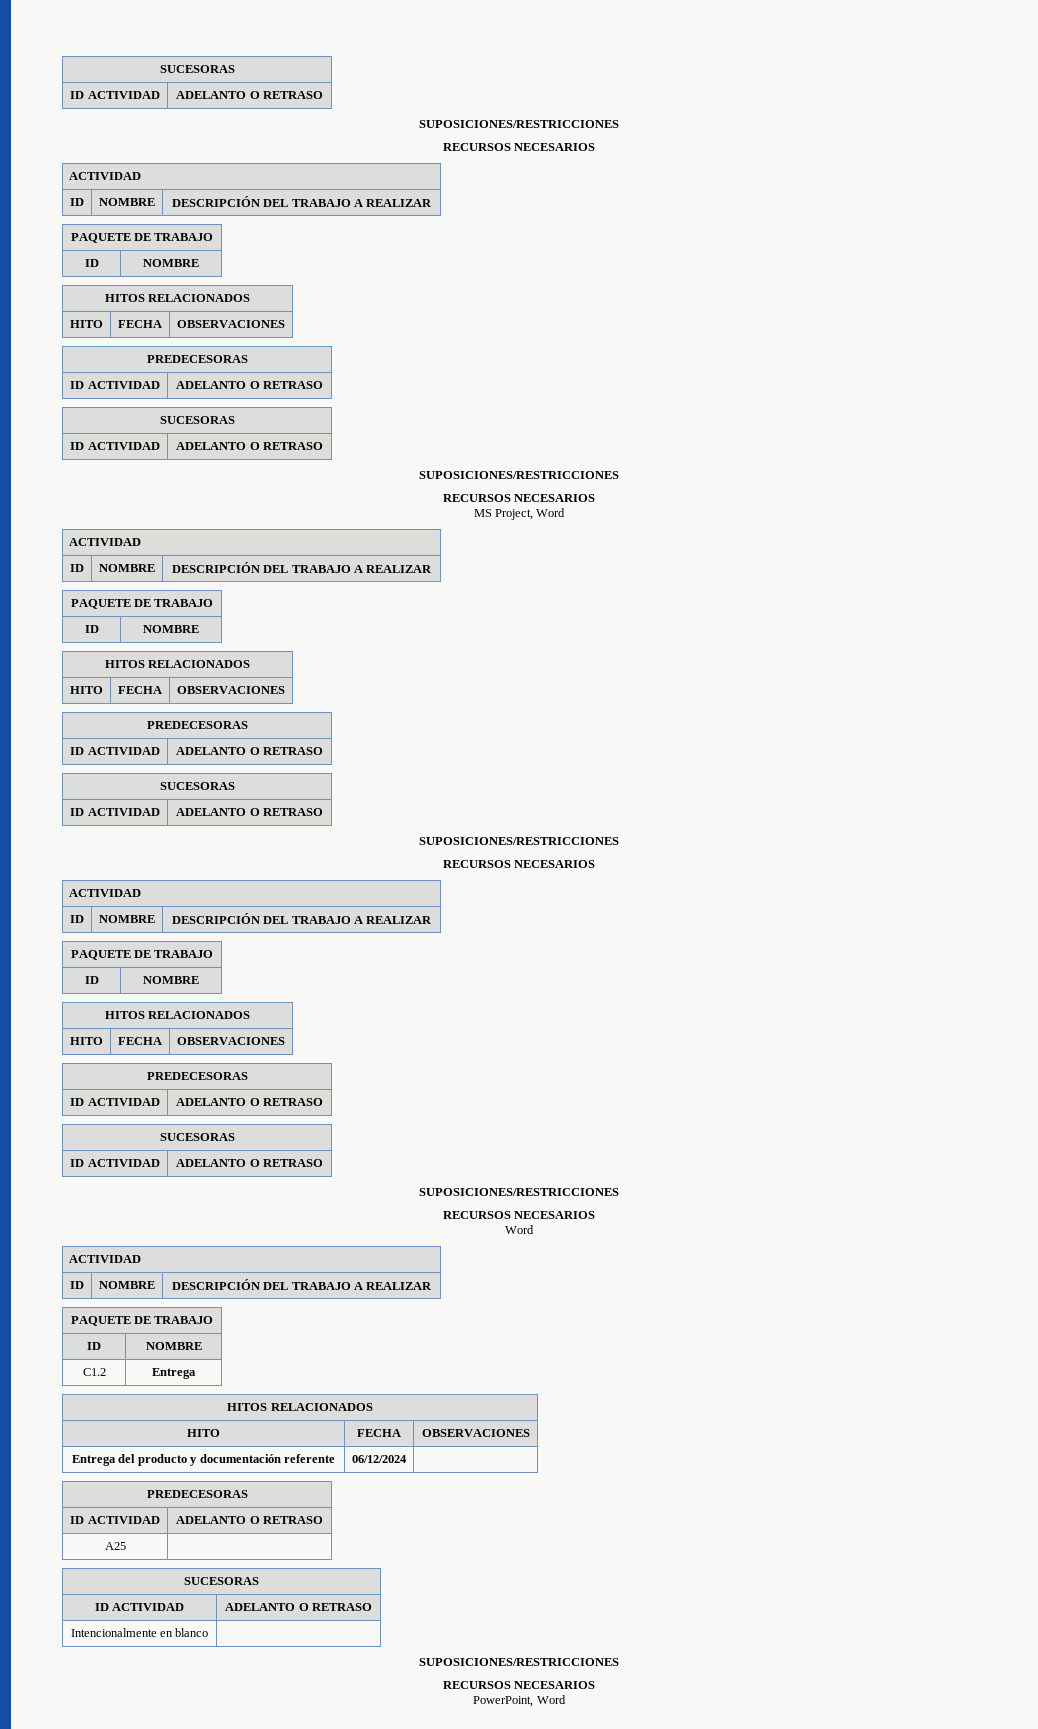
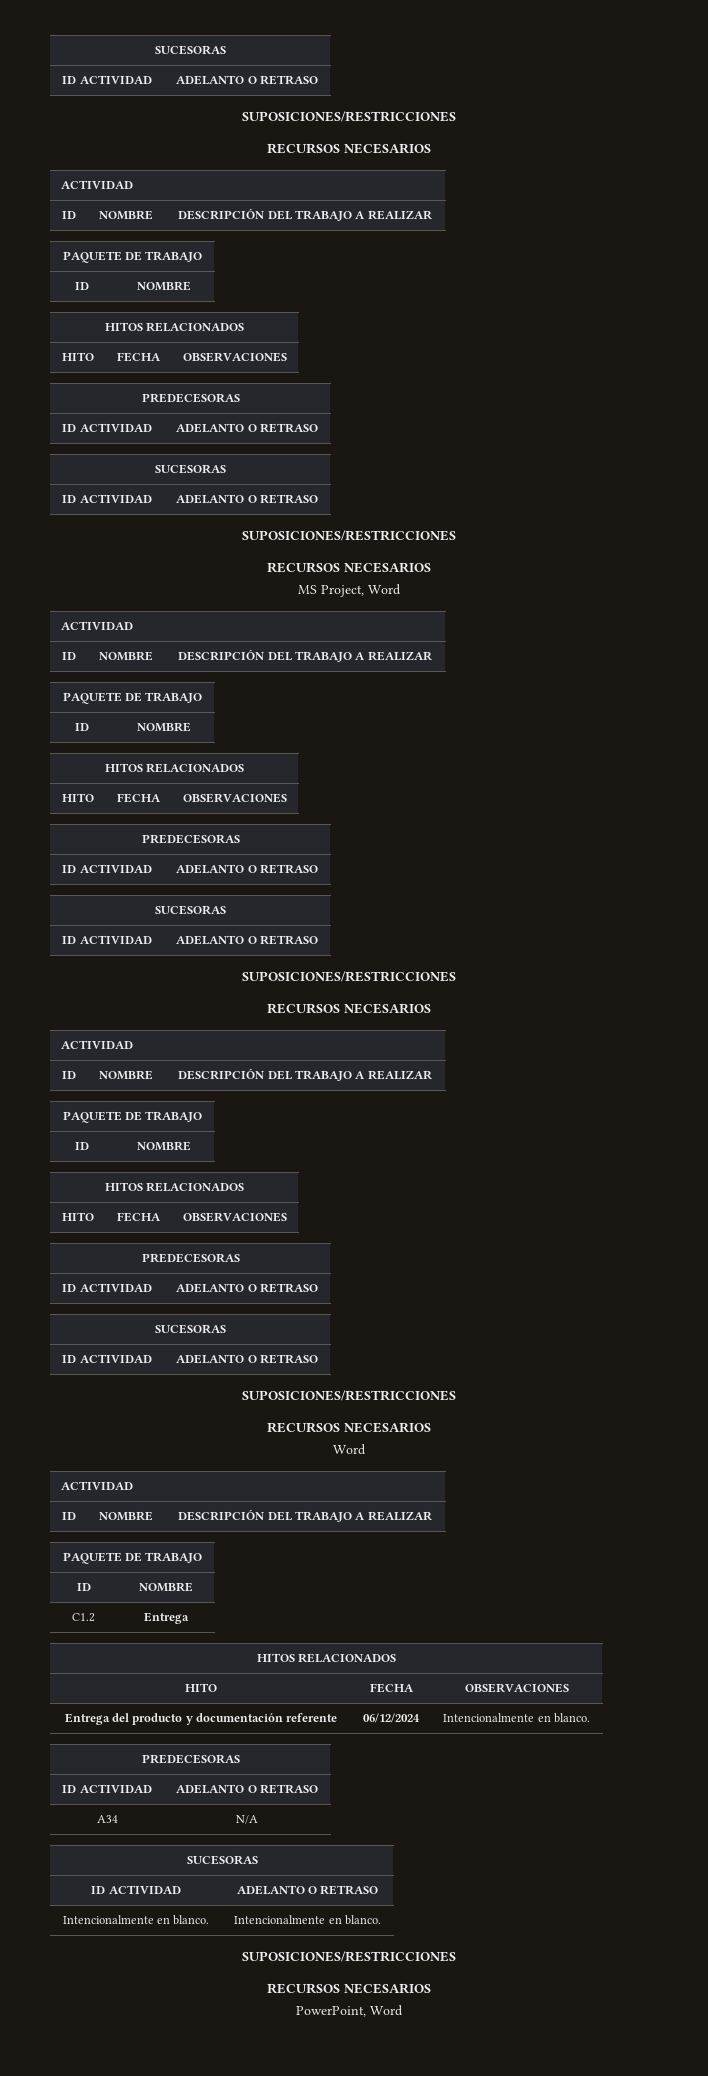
- Entrega del producto y documentación referente | 06/12/2024 |
+ Entrega del producto y documentación referente | 06/12/2024 | Intencionalmente en blanco.
  PREDECESORAS
  ID ACTIVIDAD | ADELANTO O RETRASO
- A25 |
+ A34 | N/A
- Intencionalmente en blanco |
+ Intencionalmente en blanco. | Intencionalmente en blanco.

